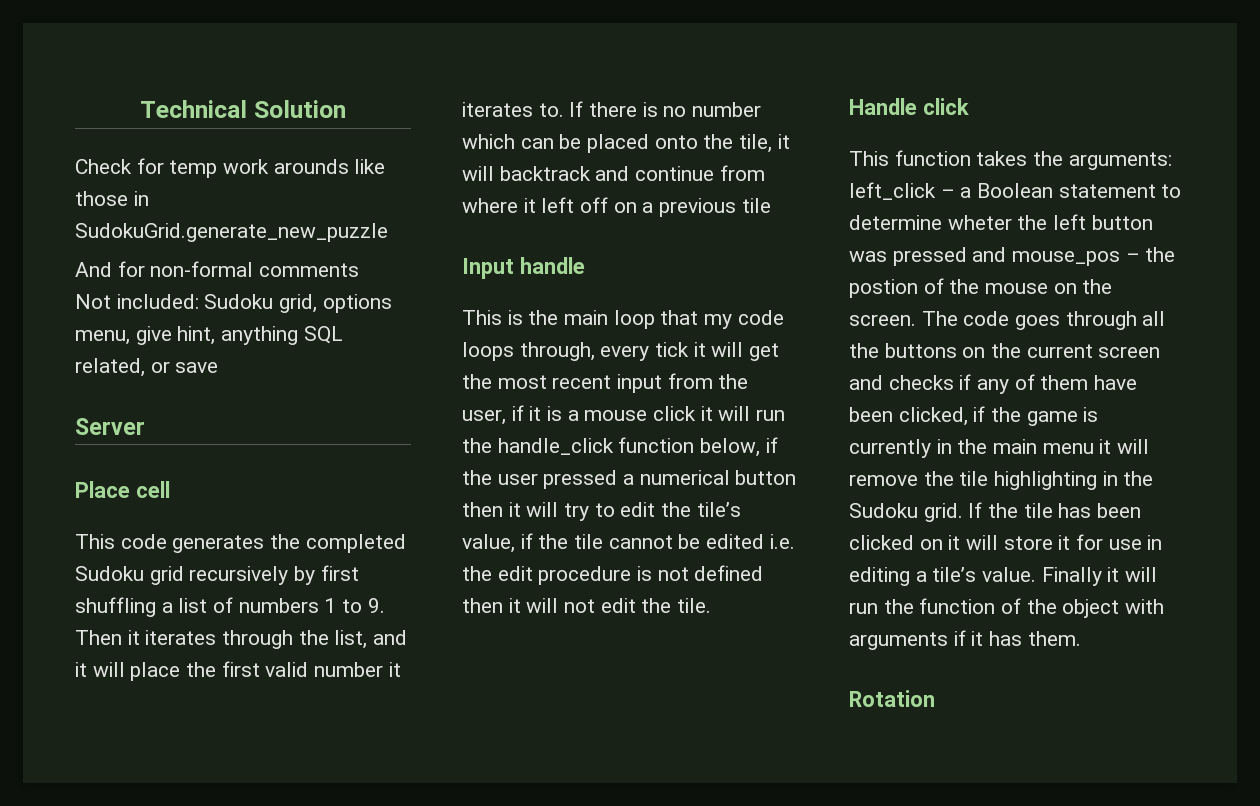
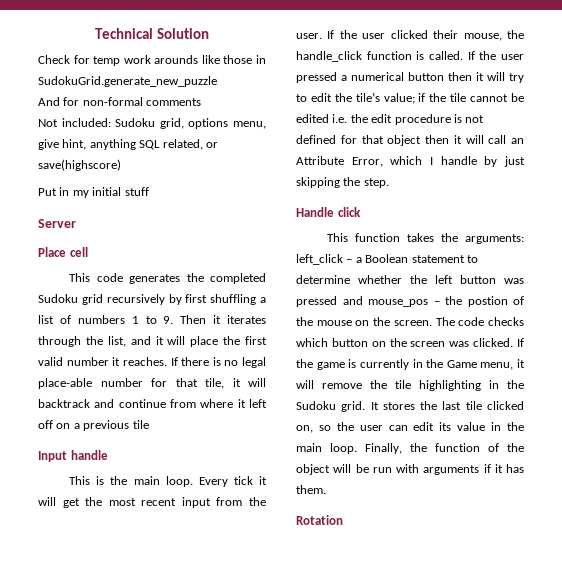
- Not included: Sudoku grid, options menu, give hint, anything SQL related, or save
+ Not included: Sudoku grid, options menu, give hint, anything SQL related, or save(highscore)
+ Put in my initial stuff
- This code generates the completed Sudoku grid recursively by first shuffling a list of numbers 1 to 9. Then it iterates through the list, and it will place the first valid number it iterates to.
+ This code generates the completed Sudoku grid recursively by first shuffling a list of numbers 1 to 9. Then it iterates through the list, and it will place the first valid number it reaches.
- If there is no number which can be placed onto the tile, it will backtrack and continue from where it left off on a previous tile
+ If there is no legal place-able number for that tile, it will backtrack and continue from where it left off on a previous tile
- This is the main loop that my code loops through, every tick it will get the most recent input from the user, if it is a mouse click it will run the handle_click function below, if the user pressed a numerical button then it will try to edit the tile’s value, if the tile cannot be edited i.e. the edit procedure is not defined then it will not edit the tile.
+ This is the main loop. Every tick it will get the most recent input from the user. If the user clicked their mouse, the handle_click function is called. If the user pressed a numerical button then it will try to edit the tile’s value; if the tile cannot be edited i.e. the edit procedure is not defined for that object then it will call an Attribute Error, which I handle by just skipping the step.
- This function takes the arguments: left_click – a Boolean statement to determine wheter the left button was pressed and mouse_pos – the postion of the mouse on the screen.
+ This function takes the arguments: left_click – a Boolean statement to determine whether the left button was pressed and mouse_pos – the postion of the mouse on the screen.
- The code goes through all the buttons on the current screen and checks if any of them have been clicked, if the game is currently in the main menu it will remove the tile highlighting in the Sudoku grid.
+ The code checks which button on the screen was clicked. If the game is currently in the Game menu, it will remove the tile highlighting in the Sudoku grid.
- If the tile has been clicked on it will store it for use in editing a tile’s value. Finally it will run the function of the object with arguments if it has them.
+ It stores the last tile clicked on, so the user can edit its value in the main loop. Finally, the function of the object will be run with arguments if it has them.

